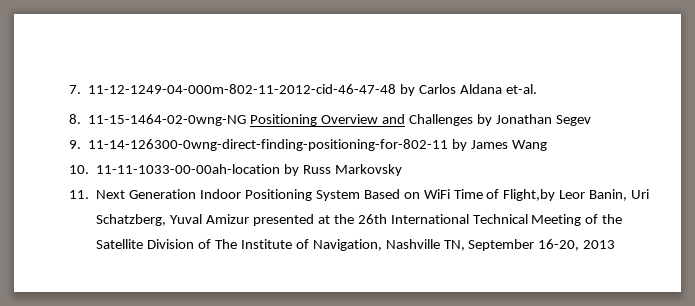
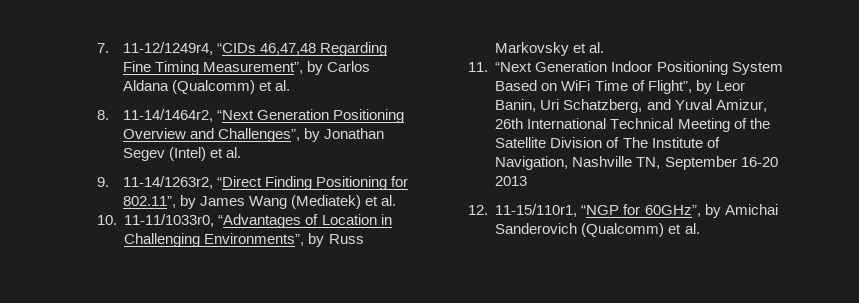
- 7. 11-12-1249-04-000m-802-11-2012-cid-46-47-48 by Carlos Aldana et-al.
- 8. 11-15-1464-02-0wng-NG Positioning Overview and Challenges by Jonathan Segev
- 9. 11-14-126300-0wng-direct-finding-positioning-for-802-11 by James Wang
- 10. 11-11-1033-00-00ah-location by Russ Markovsky
+ 7. 11-12/1249r4, “CIDs 46,47,48 Regarding Fine Timing Measurement”, by Carlos Aldana (Qualcomm) et al.
+ 8. 11-14/1464r2, “Next Generation Positioning Overview and Challenges”, by Jonathan Segev (Intel) et al.
+ 9. 11-14/1263r2, “Direct Finding Positioning for 802.11”, by James Wang (Mediatek) et al.
+ 10. 11-11/1033r0, “Advantages of Location in Challenging Environments”, by Russ Markovsky et al.
- 11. Next Generation Indoor Positioning System Based on WiFi Time of Flight,by Leor Banin, Uri Schatzberg, Yuval Amizur presented at the 26th International Technical Meeting of the Satellite Division of The Institute of Navigation, Nashville TN, September 16-20, 2013
+ 11. “Next Generation Indoor Positioning System Based on WiFi Time of Flight”, by Leor Banin, Uri Schatzberg, and Yuval Amizur, 26th International Technical Meeting of the Satellite Division of The Institute of Navigation, Nashville TN, September 16-20 2013
+ 12. 11-15/110r1, “NGP for 60GHz”, by Amichai Sanderovich (Qualcomm) et al.

